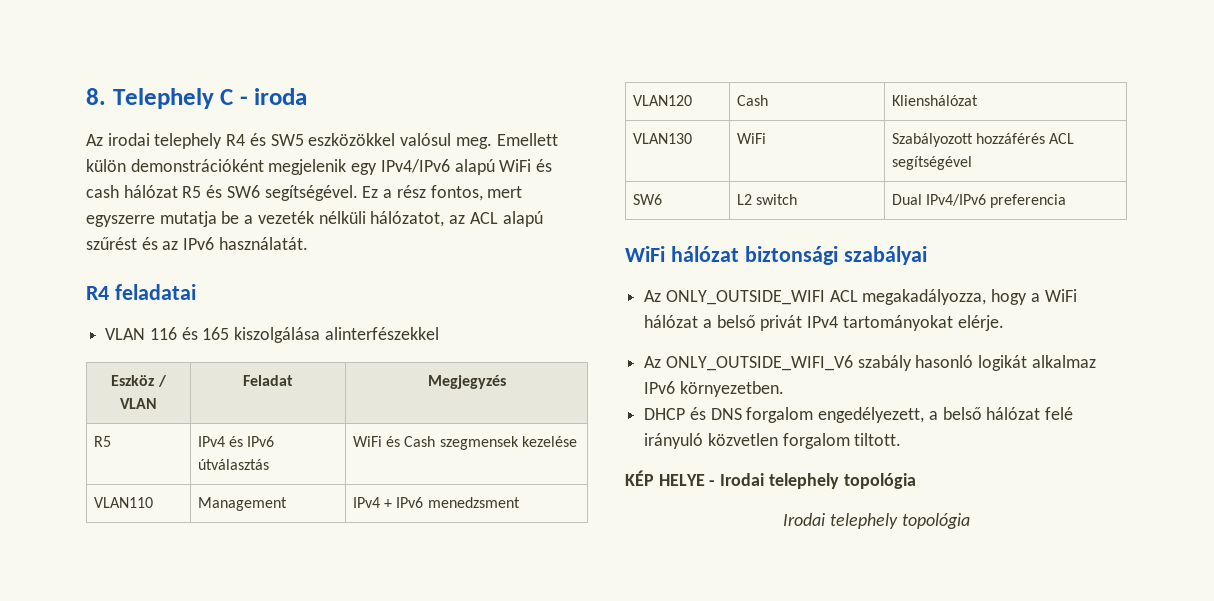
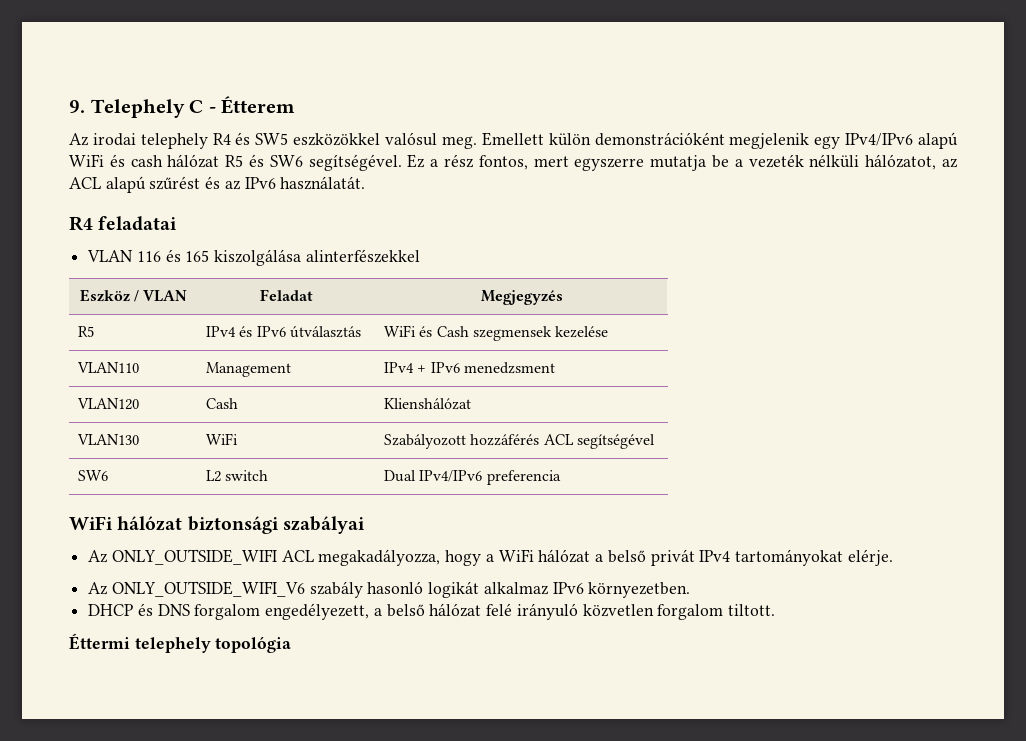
- 8. Telephely C - iroda
+ 9. Telephely C - Étterem
- KÉP HELYE - Irodai telephely topológia
- Irodai telephely topológia
+ Éttermi telephely topológia

